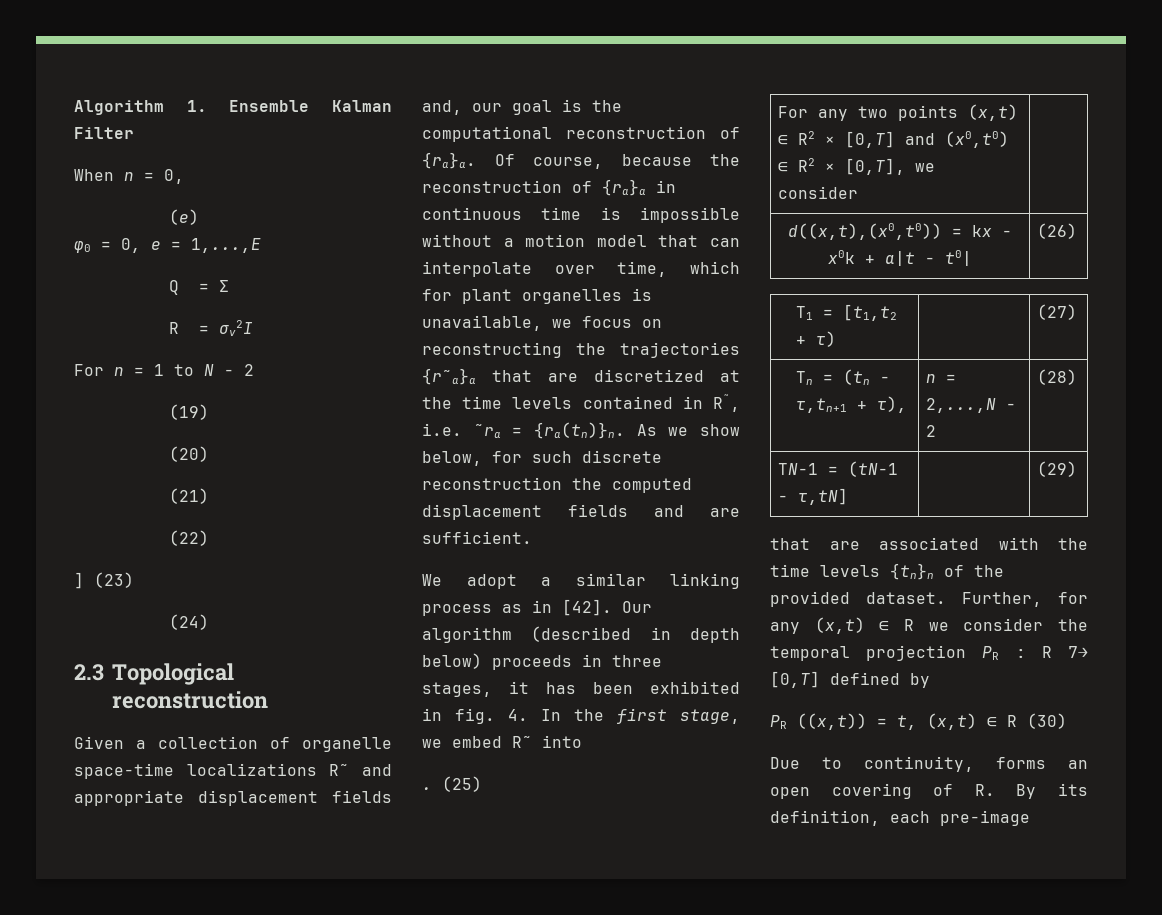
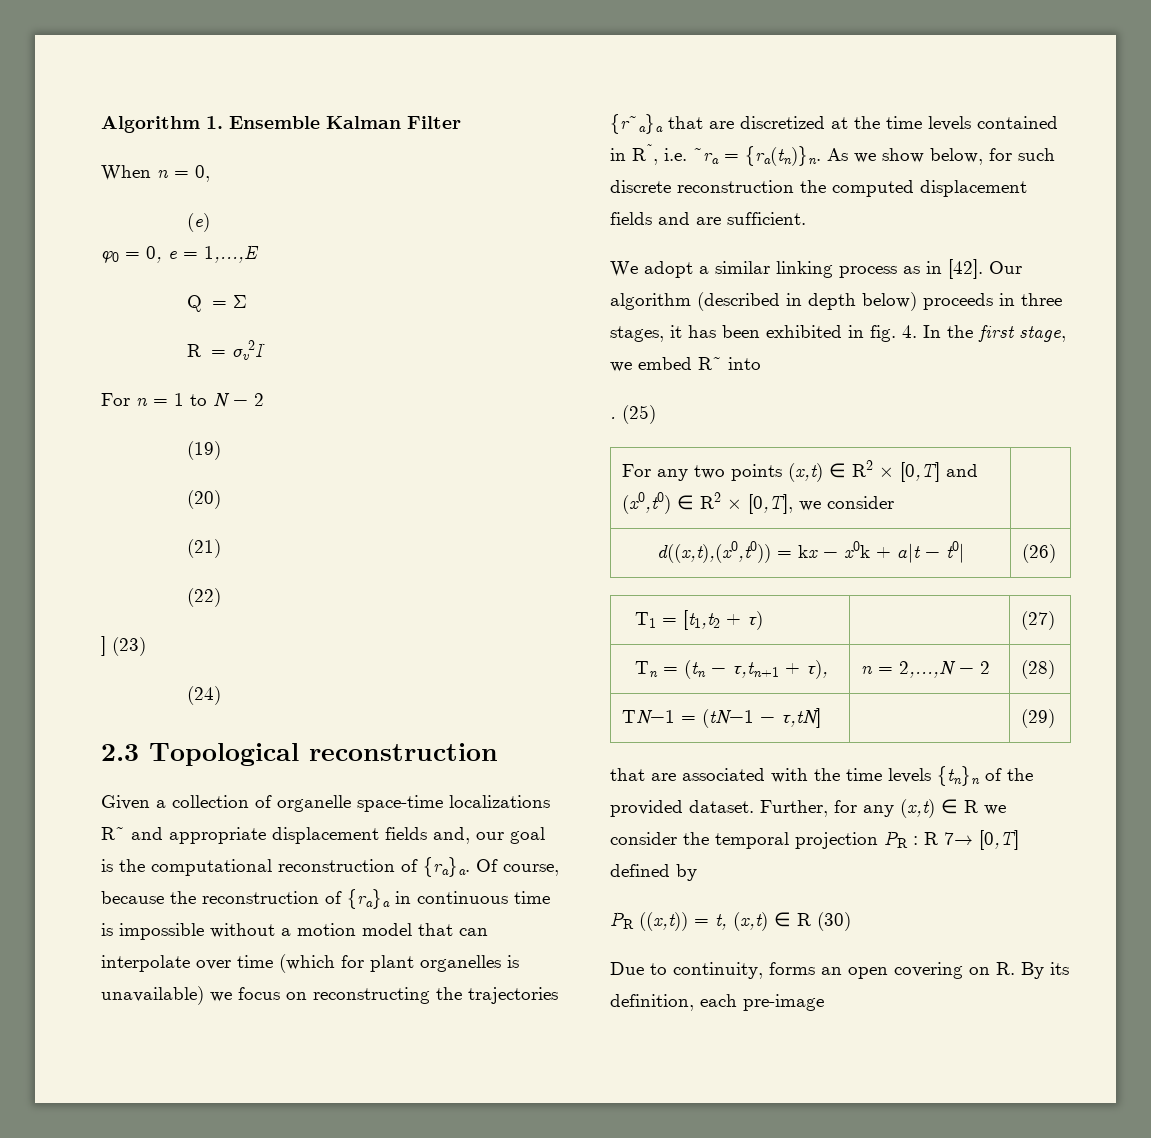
- Of course, because the reconstruction of {ra}a in continuous time is impossible without a motion model that can interpolate over time, which for plant organelles is unavailable, we focus on reconstructing the trajectories {r˜a}a that are discretized at the time levels contained in R˜, i.e. ˜ra = {ra(tn)}n.
+ Of course, because the reconstruction of {ra}a in continuous time is impossible without a motion model that can interpolate over time (which for plant organelles is unavailable) we focus on reconstructing the trajectories {r˜a}a that are discretized at the time levels contained in R˜, i.e. ˜ra = {ra(tn)}n.
- Due to continuity, forms an open covering of R. By its definition, each pre-image
+ Due to continuity, forms an open covering on R. By its definition, each pre-image

